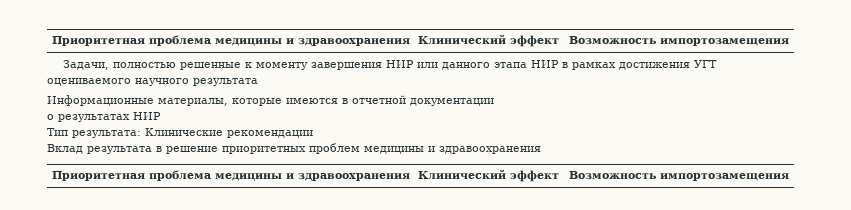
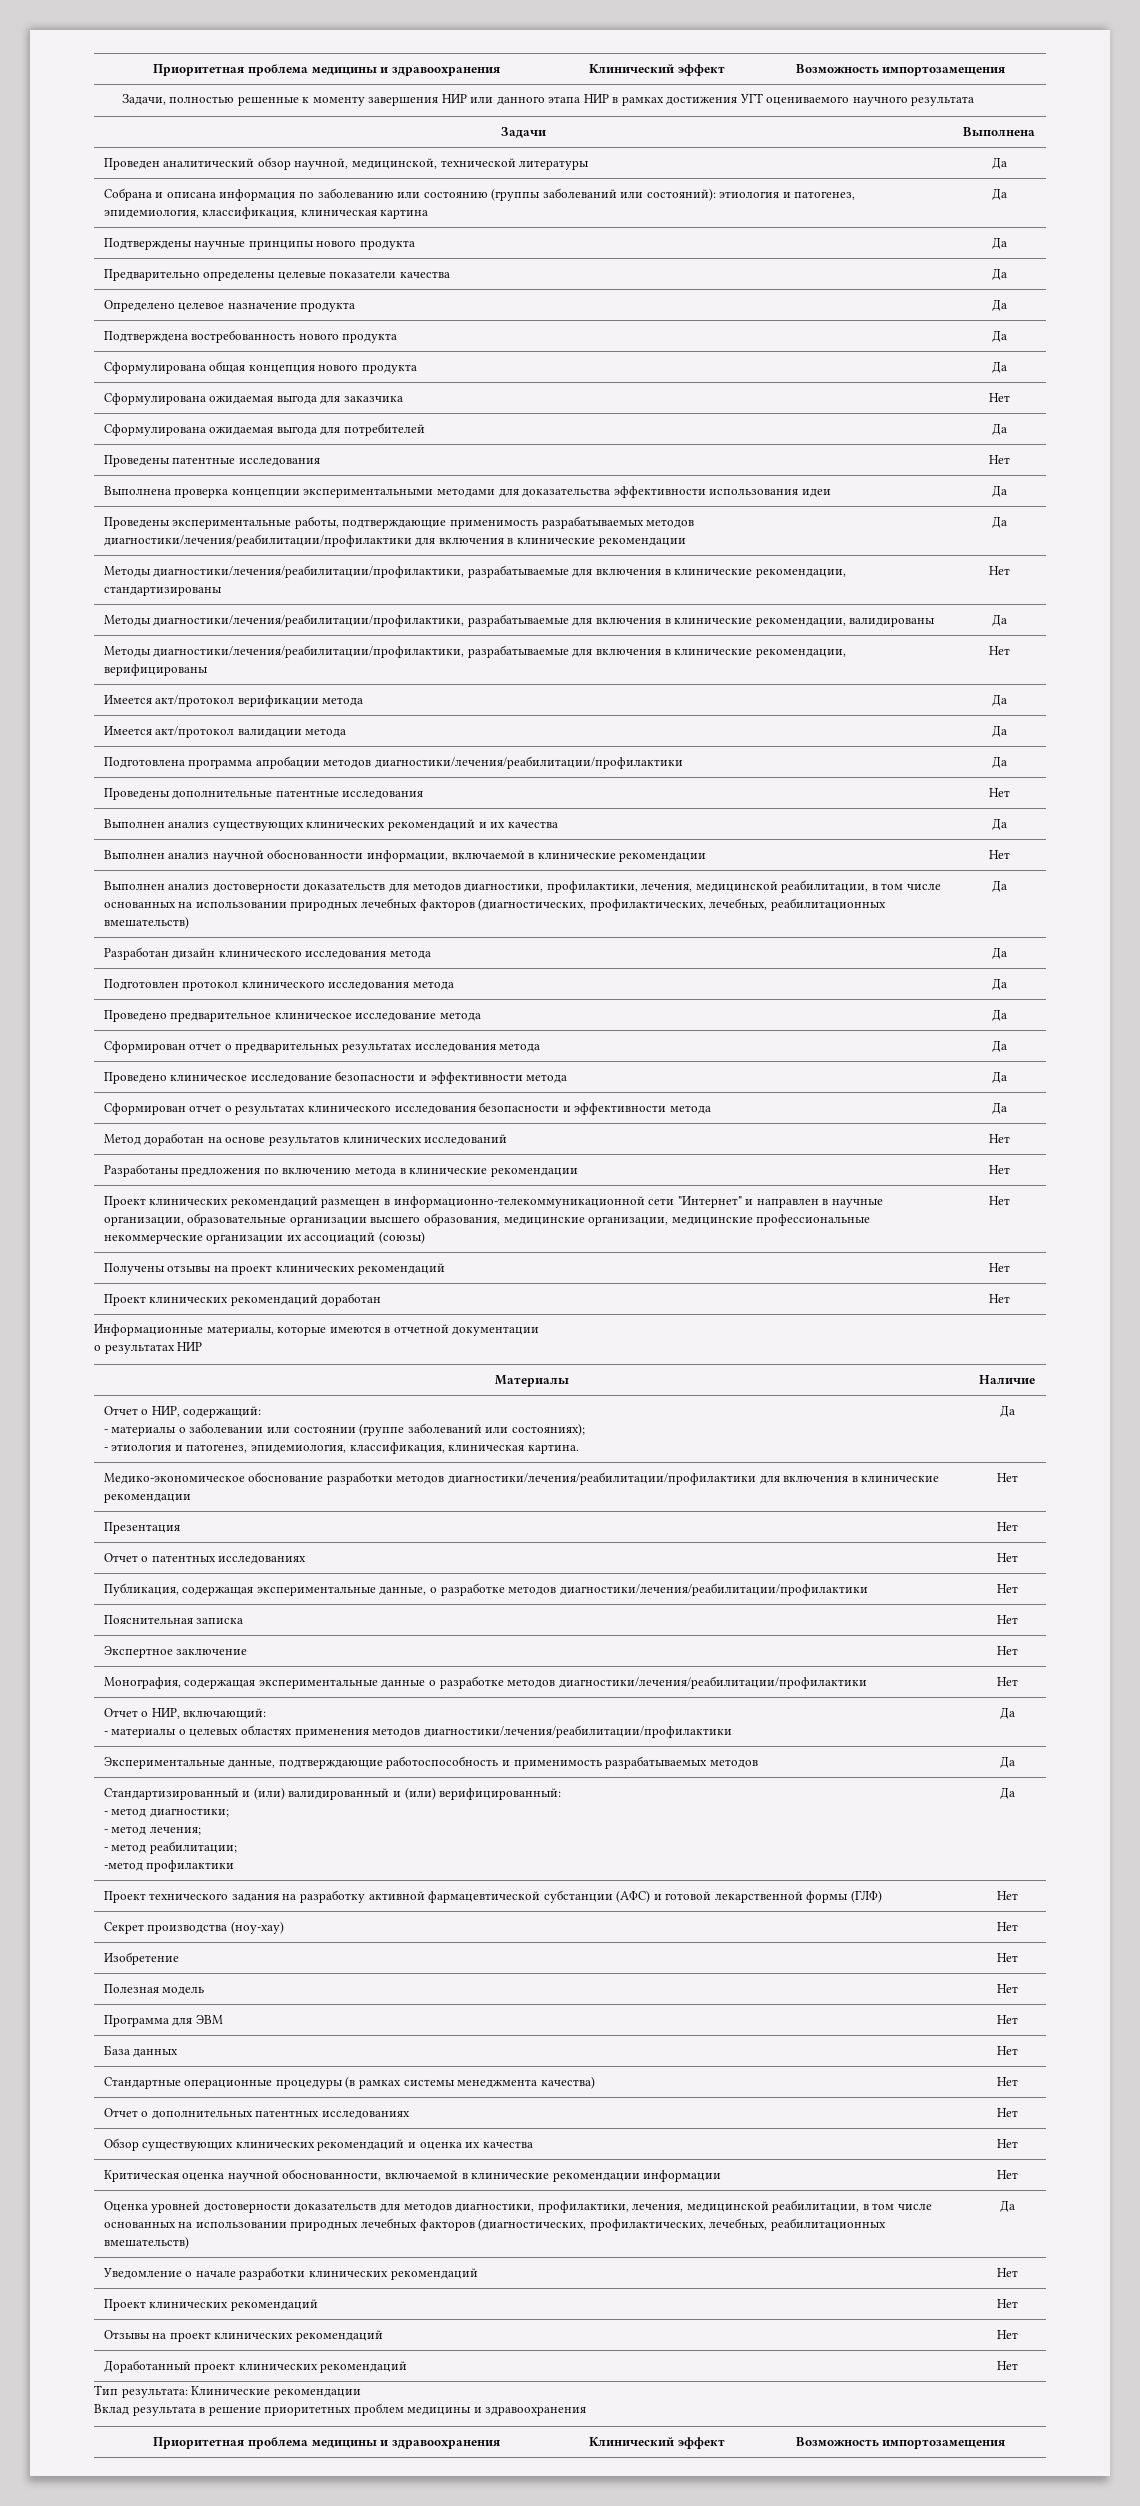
+ Задачи | Выполнена
+ Проведен аналитический обзор научной, медицинской, технической литературы | Да
+ Собрана и описана информация по заболеванию или состоянию (группы заболеваний или состояний): этиология и патогенез, эпидемиология, классификация, клиническая картина | Да
+ Подтверждены научные принципы нового продукта | Да
+ Предварительно определены целевые показатели качества | Да
+ Определено целевое назначение продукта | Да
+ Подтверждена востребованность нового продукта | Да
+ Сформулирована общая концепция нового продукта | Да
+ Сформулирована ожидаемая выгода для заказчика | Нет
+ Сформулирована ожидаемая выгода для потребителей | Да
+ Проведены патентные исследования | Нет
+ Выполнена проверка концепции экспериментальными методами для доказательства эффективности использования идеи | Да
+ Проведены экспериментальные работы, подтверждающие применимость разрабатываемых методов диагностики/лечения/реабилитации/профилактики для включения в клинические рекомендации | Да
+ Методы диагностики/лечения/реабилитации/профилактики, разрабатываемые для включения в клинические рекомендации, стандартизированы | Нет
+ Методы диагностики/лечения/реабилитации/профилактики, разрабатываемые для включения в клинические рекомендации, валидированы | Да
+ Методы диагностики/лечения/реабилитации/профилактики, разрабатываемые для включения в клинические рекомендации, верифицированы | Нет
+ Имеется акт/протокол верификации метода | Да
+ Имеется акт/протокол валидации метода | Да
+ Подготовлена программа апробации методов диагностики/лечения/реабилитации/профилактики | Да
+ Проведены дополнительные патентные исследования | Нет
+ Выполнен анализ существующих клинических рекомендаций и их качества | Да
+ Выполнен анализ научной обоснованности информации, включаемой в клинические рекомендации | Нет
+ Выполнен анализ достоверности доказательств для методов диагностики, профилактики, лечения, медицинской реабилитации, в том числе основанных на использовании природных лечебных факторов (диагностических, профилактических, лечебных, реабилитационных вмешательств) | Да
+ Разработан дизайн клинического исследования метода | Да
+ Подготовлен протокол клинического исследования метода | Да
+ Проведено предварительное клиническое исследование метода | Да
+ Сформирован отчет о предварительных результатах исследования метода | Да
+ Проведено клиническое исследование безопасности и эффективности метода | Да
+ Сформирован отчет о результатах клинического исследования безопасности и эффективности метода | Да
+ Метод доработан на основе результатов клинических исследований | Нет
+ Разработаны предложения по включению метода в клинические рекомендации | Нет
+ Проект клинических рекомендаций размещен в информационно-телекоммуникационной сети "Интернет" и направлен в научные организации, образовательные организации высшего образования, медицинские организации, медицинские профессиональные некоммерческие организации их ассоциаций (союзы) | Нет
+ Получены отзывы на проект клинических рекомендаций | Нет
+ Проект клинических рекомендаций доработан | Нет
+ Материалы | Наличие
+ Отчет о НИР, содержащий:
+ - материалы о заболевании или состоянии (группе заболеваний или состояниях);
+ - этиология и патогенез, эпидемиология, классификация, клиническая картина. | Да
+ Медико-экономическое обоснование разработки методов диагностики/лечения/реабилитации/профилактики для включения в клинические рекомендации | Нет
+ Презентация | Нет
+ Отчет о патентных исследованиях | Нет
+ Публикация, содержащая экспериментальные данные, о разработке методов диагностики/лечения/реабилитации/профилактики | Нет
+ Пояснительная записка | Нет
+ Экспертное заключение | Нет
+ Монография, содержащая экспериментальные данные о разработке методов диагностики/лечения/реабилитации/профилактики | Нет
+ Отчет о НИР, включающий:
+ - материалы о целевых областях применения методов диагностики/лечения/реабилитации/профилактики | Да
+ Экспериментальные данные, подтверждающие работоспособность и применимость разрабатываемых методов | Да
+ Стандартизированный и (или) валидированный и (или) верифицированный:
+ - метод диагностики;
+ - метод лечения;
+ - метод реабилитации;
+ -метод профилактики | Да
+ Проект технического задания на разработку активной фармацевтической субстанции (АФС) и готовой лекарственной формы (ГЛФ) | Нет
+ Секрет производства (ноу-хау) | Нет
+ Изобретение | Нет
+ Полезная модель | Нет
+ Программа для ЭВМ | Нет
+ База данных | Нет
+ Стандартные операционные процедуры (в рамках системы менеджмента качества) | Нет
+ Отчет о дополнительных патентных исследованиях | Нет
+ Обзор существующих клинических рекомендаций и оценка их качества | Нет
+ Критическая оценка научной обоснованности, включаемой в клинические рекомендации информации | Нет
+ Оценка уровней достоверности доказательств для методов диагностики, профилактики, лечения, медицинской реабилитации, в том числе основанных на использовании природных лечебных факторов (диагностических, профилактических, лечебных, реабилитационных вмешательств) | Да
+ Уведомление о начале разработки клинических рекомендаций | Нет
+ Проект клинических рекомендаций | Нет
+ Отзывы на проект клинических рекомендаций | Нет
+ Доработанный проект клинических рекомендаций | Нет

